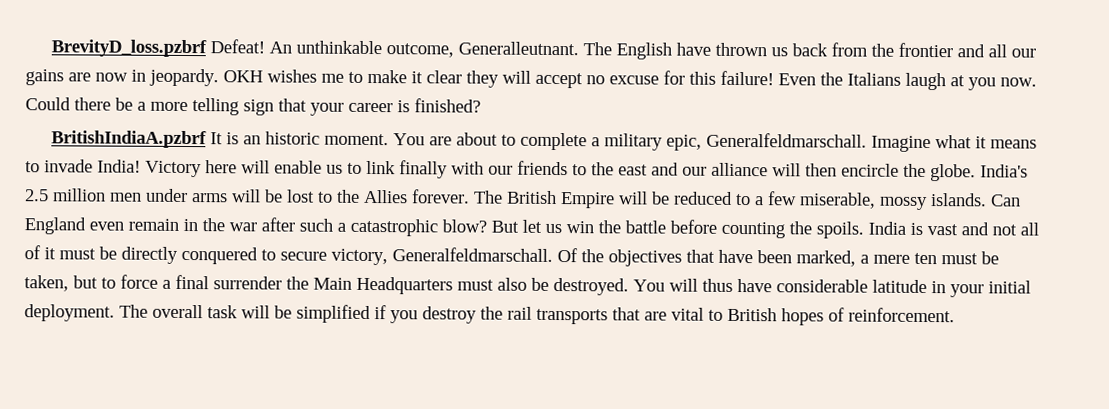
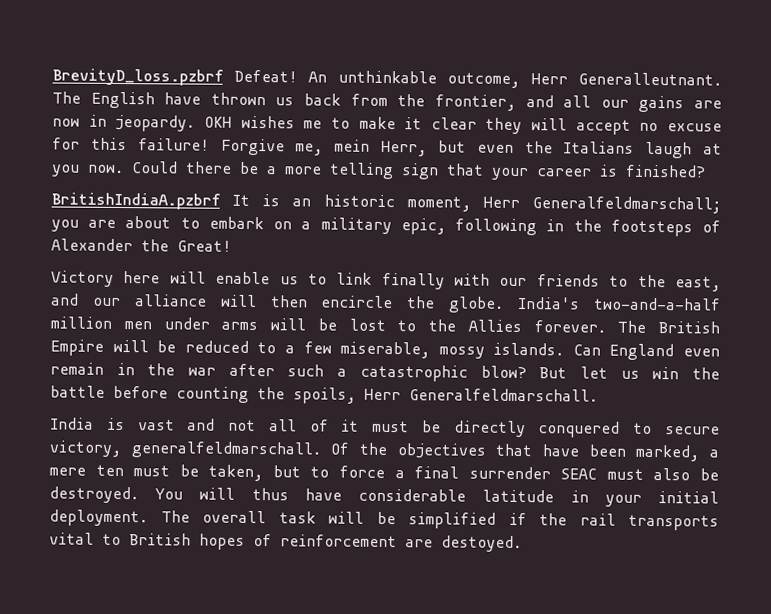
- An unthinkable outcome, Generalleutnant.
+ An unthinkable outcome, Herr Generalleutnant.
- The English have thrown us back from the frontier and all our gains are now in jeopardy.
+ The English have thrown us back from the frontier, and all our gains are now in jeopardy.
- Even the Italians laugh at you now.
+ Forgive me, mein Herr, but even the Italians laugh at you now.
- BritishIndiaA.pzbrf It is an historic moment. You are about to complete a military epic, Generalfeldmarschall. Imagine what it means to invade India! Victory here will enable us to link finally with our friends to the east and our alliance will then encircle the globe.
+ BritishIndiaA.pzbrf It is an historic moment, Herr Generalfeldmarschall; you are about to embark on a military epic, following in the footsteps of Alexander the Great!
+ Victory here will enable us to link finally with our friends to the east, and our alliance will then encircle the globe.
- India's 2.5 million men under arms will be lost to the Allies forever.
+ India's two-and-a-half million men under arms will be lost to the Allies forever.
- But let us win the battle before counting the spoils. India is vast and not all of it must be directly conquered to secure victory, Generalfeldmarschall.
+ But let us win the battle before counting the spoils, Herr Generalfeldmarschall.
+ India is vast and not all of it must be directly conquered to secure victory, generalfeldmarschall.
- Of the objectives that have been marked, a mere ten must be taken, but to force a final surrender the Main Headquarters must also be destroyed.
+ Of the objectives that have been marked, a mere ten must be taken, but to force a final surrender SEAC must also be destroyed.
- The overall task will be simplified if you destroy the rail transports that are vital to British hopes of reinforcement.
+ The overall task will be simplified if the rail transports vital to British hopes of reinforcement are destoyed.

